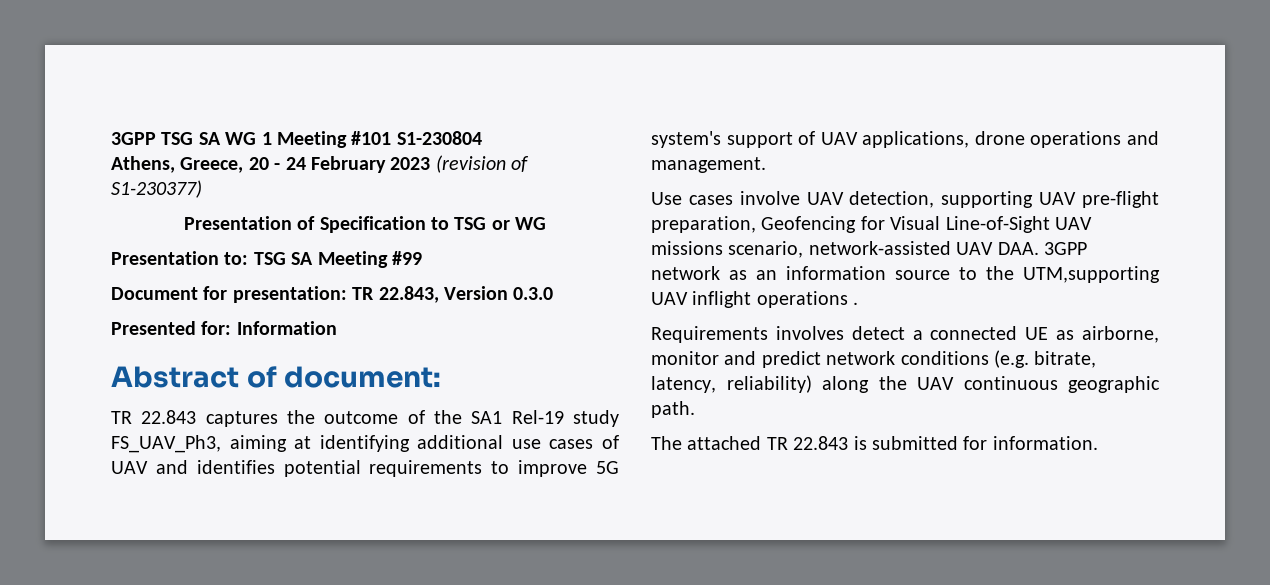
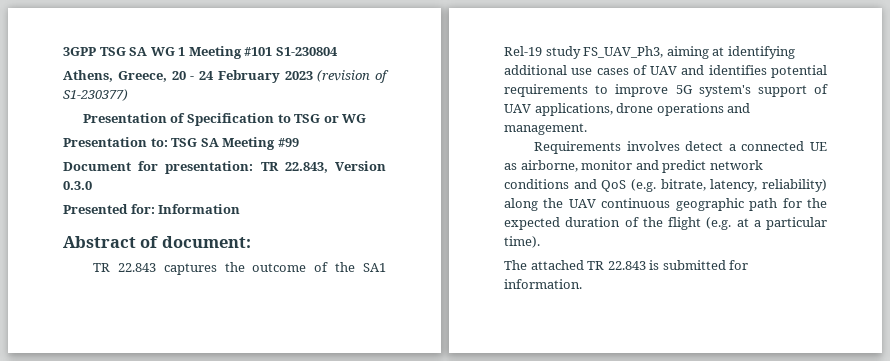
- Use cases involve UAV detection, supporting UAV pre-flight preparation, Geofencing for Visual Line-of-Sight UAV missions scenario, network-assisted UAV DAA. 3GPP network as an information source to the UTM,supporting UAV inflight operations .
- Requirements involves detect a connected UE as airborne, monitor and predict network conditions (e.g. bitrate, latency, reliability) along the UAV continuous geographic path.
+ Requirements involves detect a connected UE as airborne, monitor and predict network conditions and QoS (e.g. bitrate, latency, reliability) along the UAV continuous geographic path for the expected duration of the flight (e.g. at a particular time).

